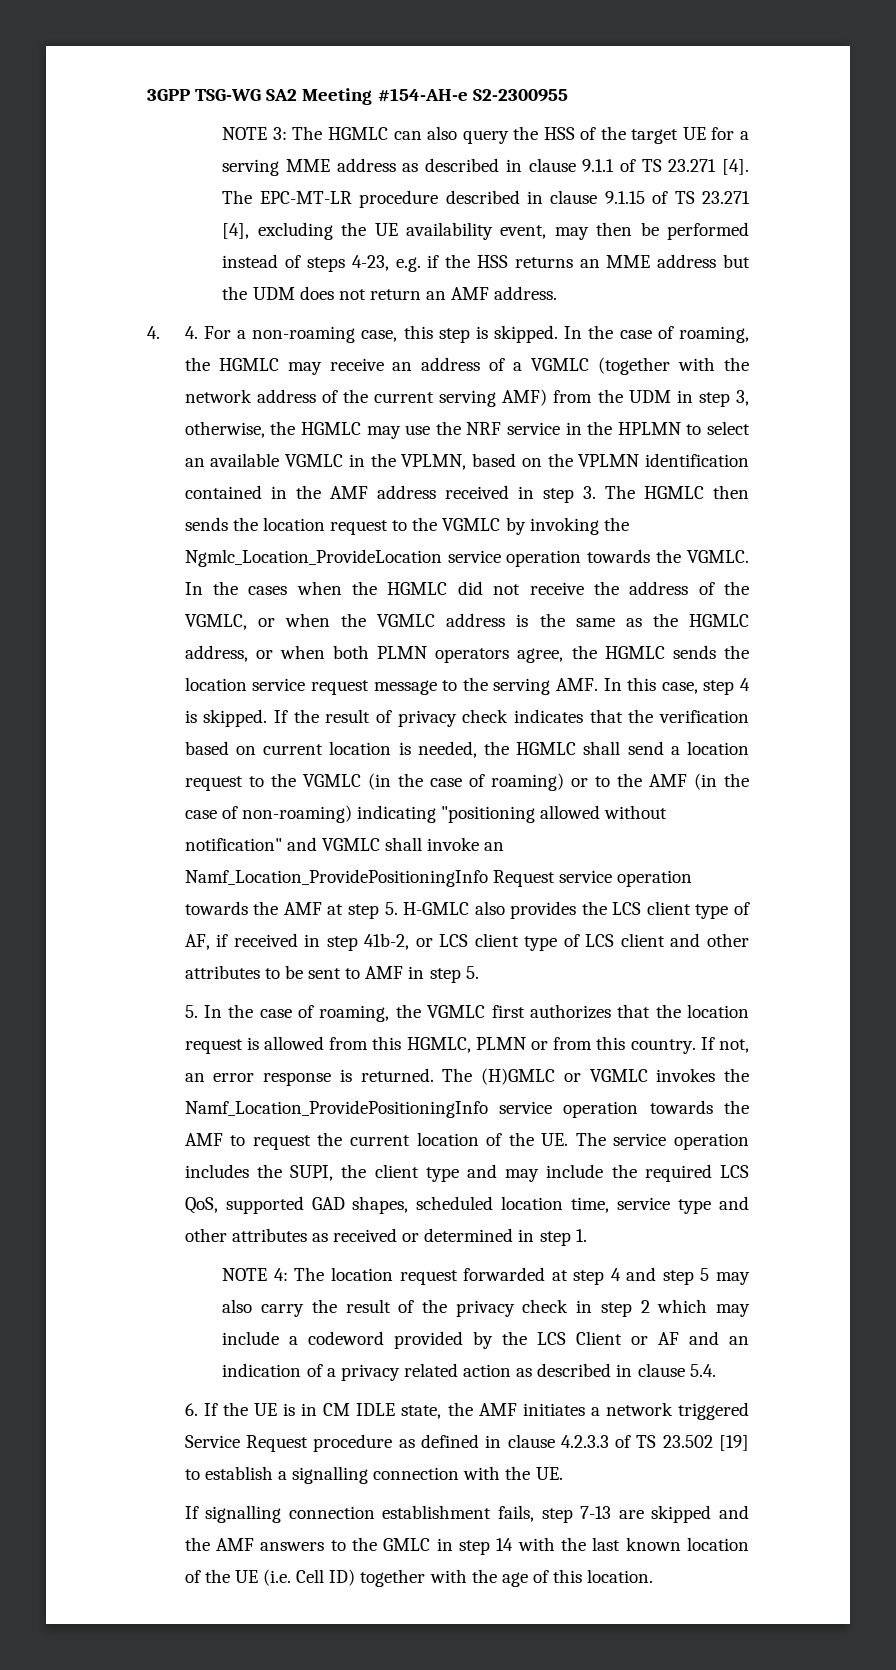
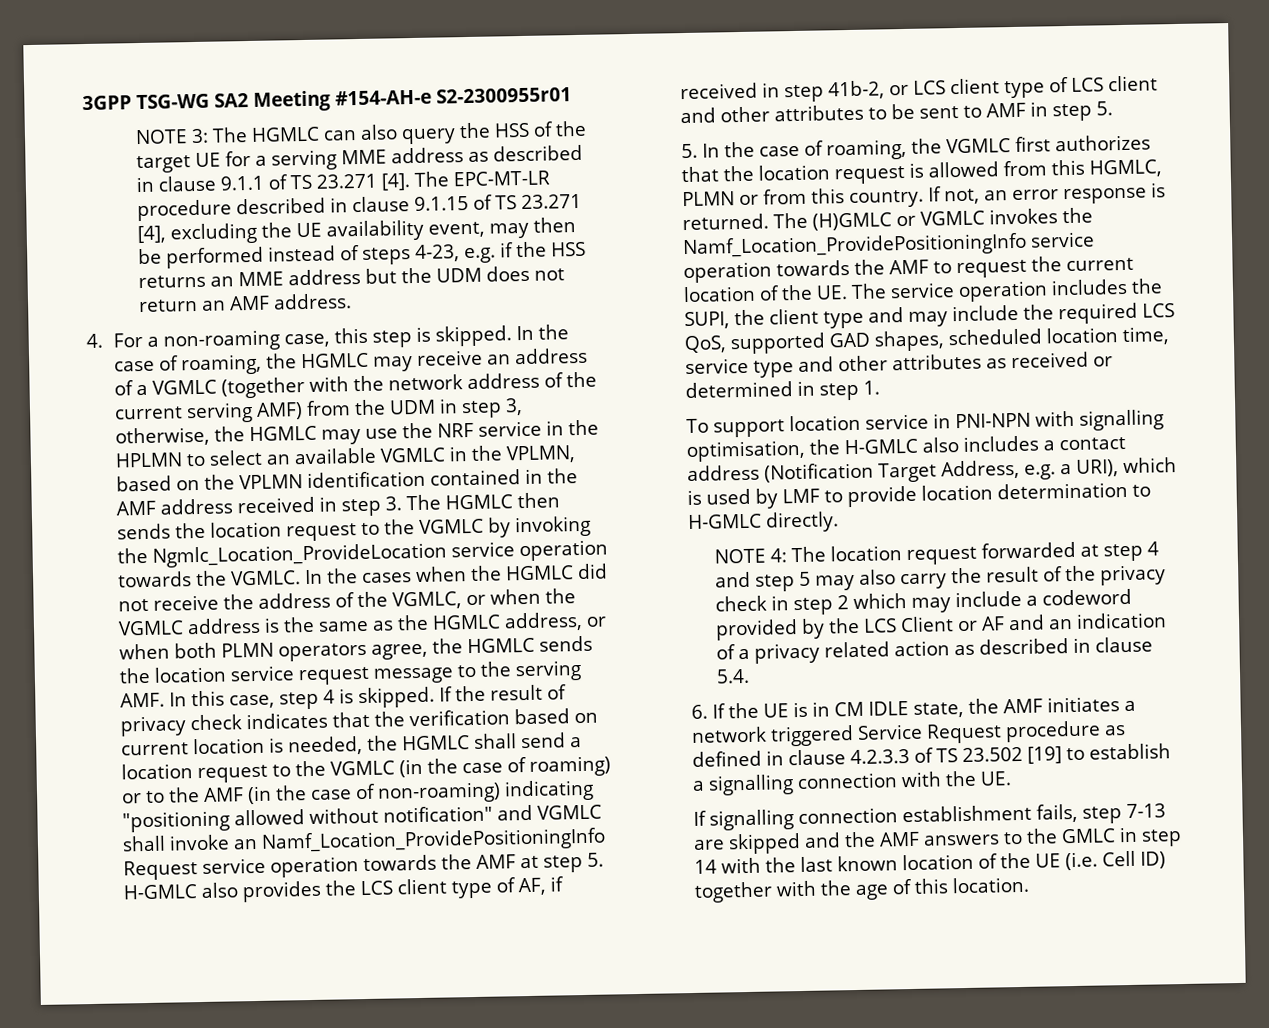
- 3GPP TSG-WG SA2 Meeting #154-AH-e S2-2300955
+ 3GPP TSG-WG SA2 Meeting #154-AH-e S2-2300955r01
- 4. 4. For a non-roaming case, this step is skipped.
+ 4. For a non-roaming case, this step is skipped.
+ To support location service in PNI-NPN with signalling optimisation, the H-GMLC also includes a contact address (Notification Target Address, e.g. a URI), which is used by LMF to provide location determination to H-GMLC directly.

